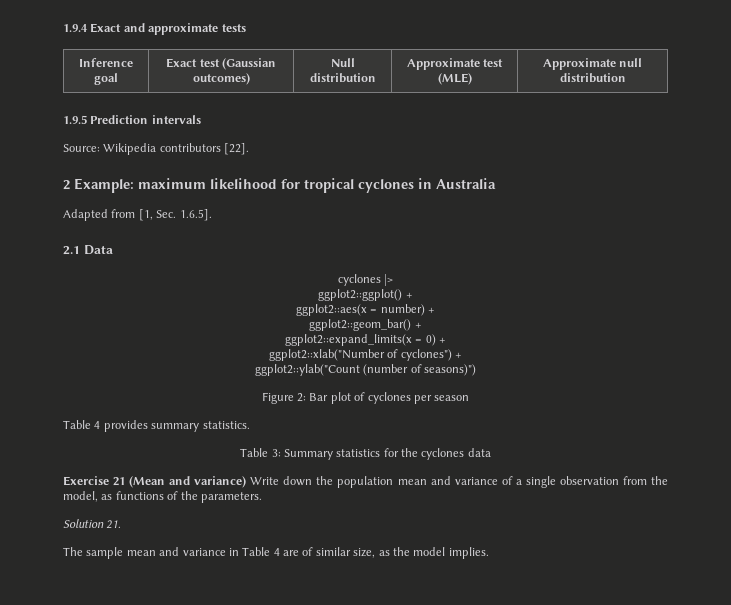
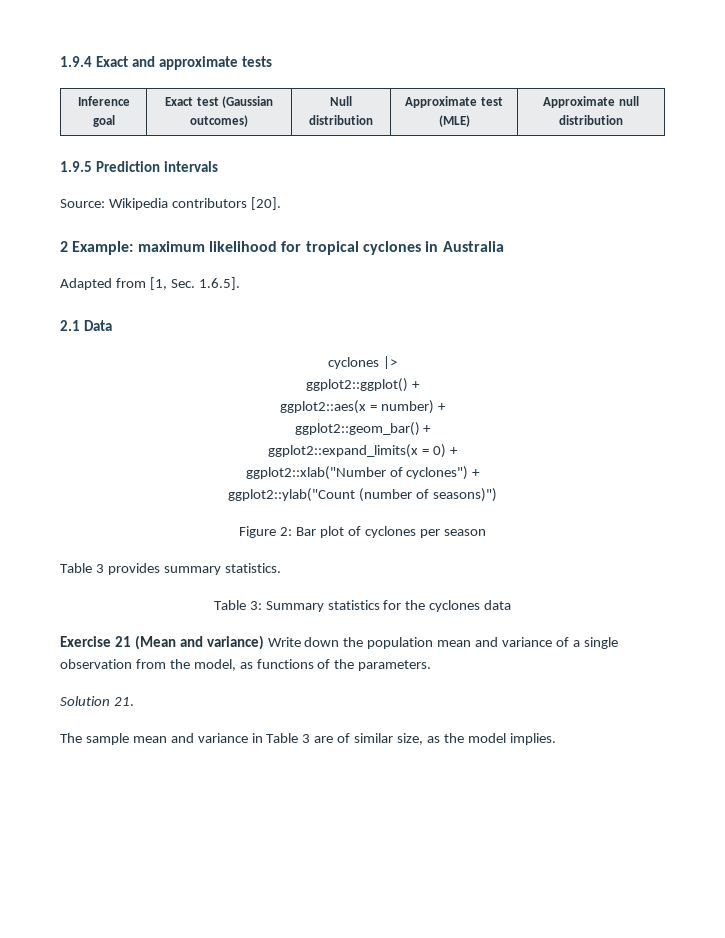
- Source: Wikipedia contributors [22].
+ Source: Wikipedia contributors [20].
- Table 4 provides summary statistics.
+ Table 3 provides summary statistics.
- The sample mean and variance in Table 4 are of similar size, as the model implies.
+ The sample mean and variance in Table 3 are of similar size, as the model implies.

